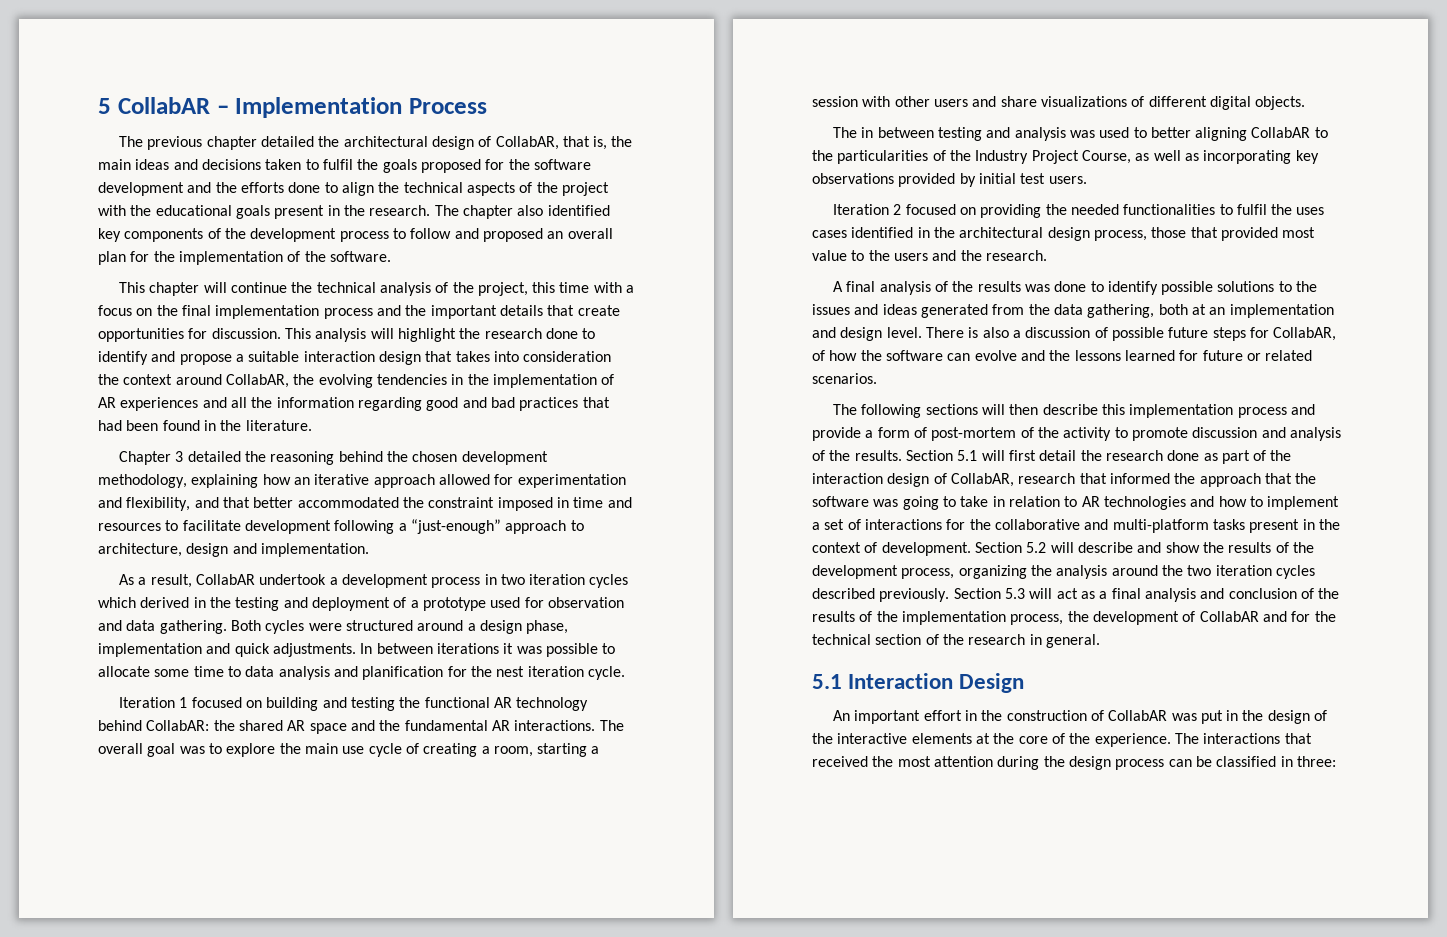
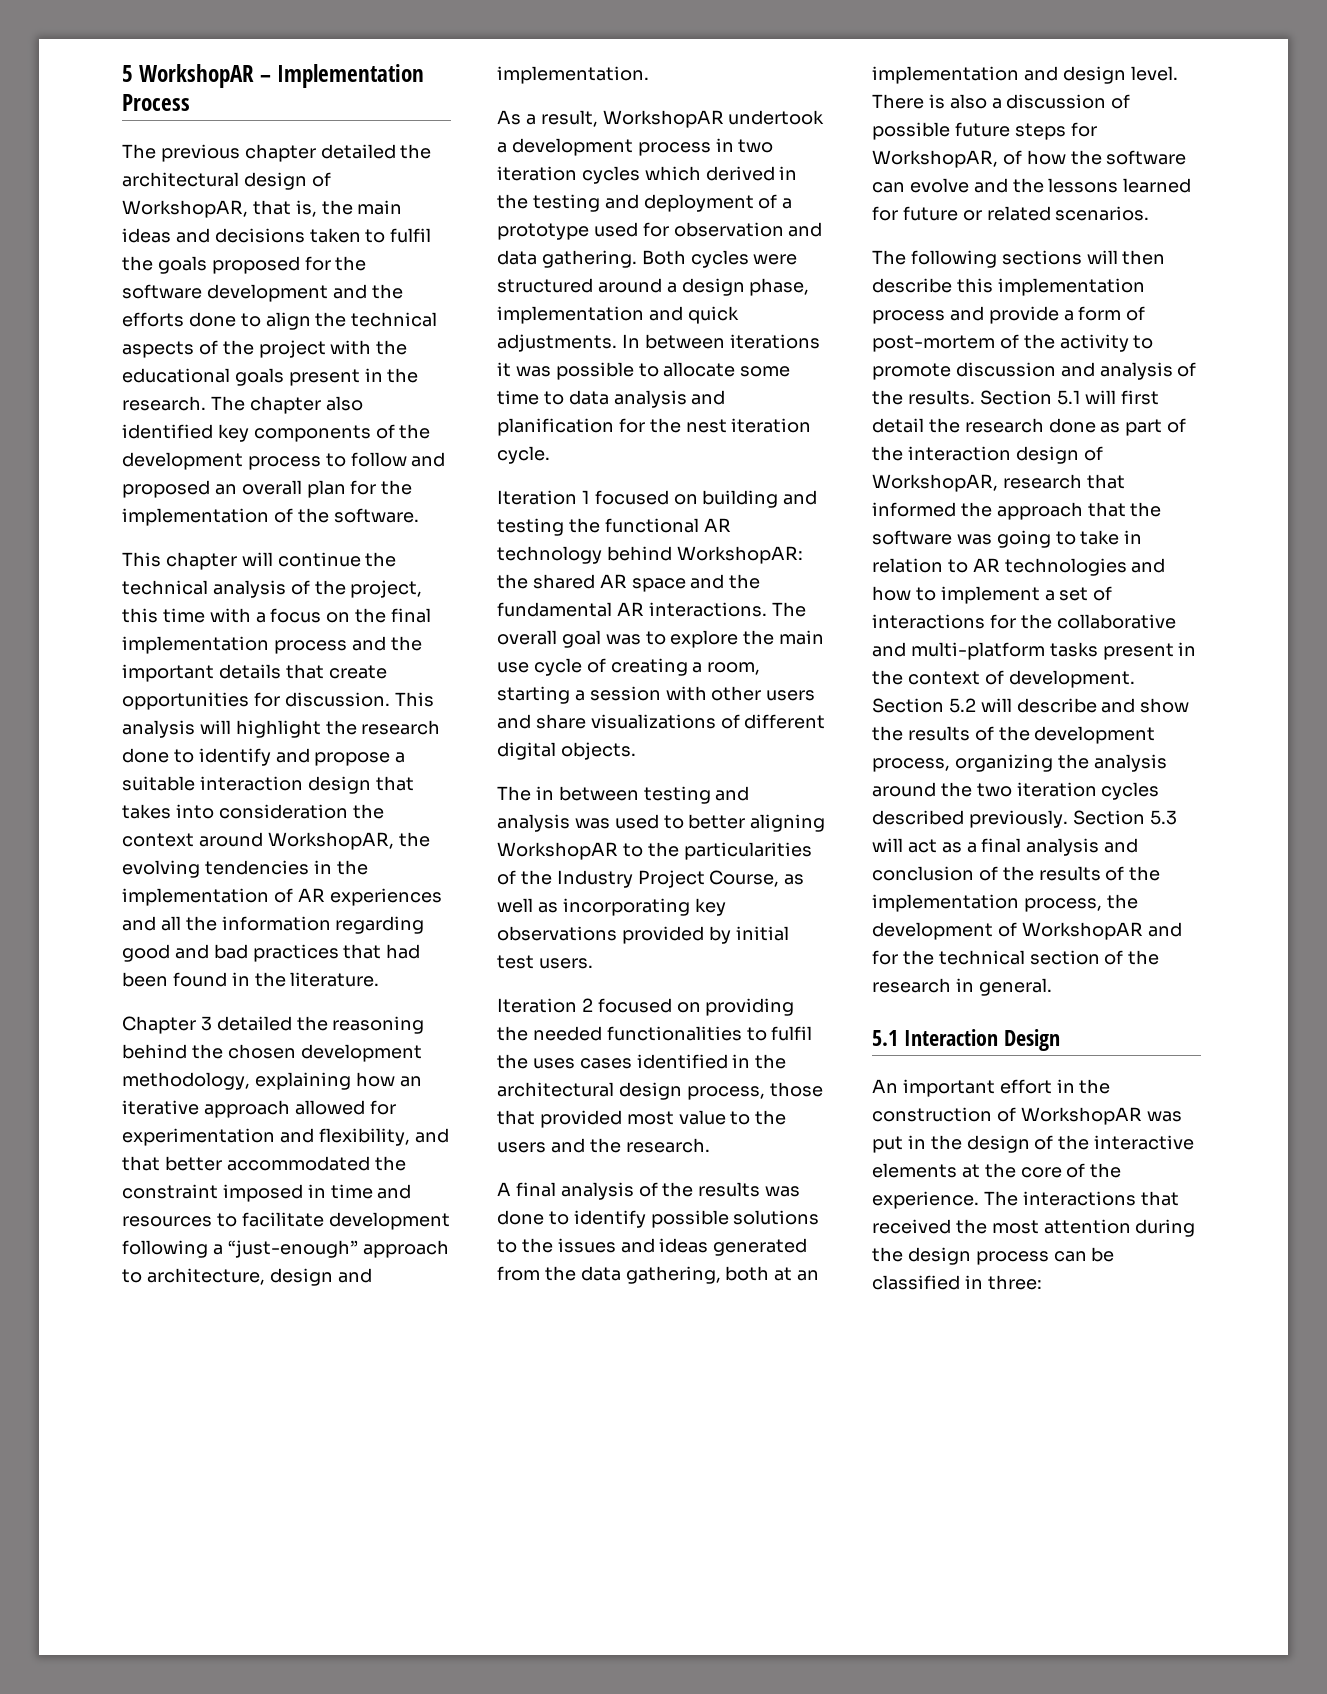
- 5 CollabAR – Implementation Process
+ 5 WorkshopAR – Implementation Process
- The previous chapter detailed the architectural design of CollabAR, that is, the main ideas and decisions taken to fulfil the goals proposed for the software development and the efforts done to align the technical aspects of the project with the educational goals present in the research.
+ The previous chapter detailed the architectural design of WorkshopAR, that is, the main ideas and decisions taken to fulfil the goals proposed for the software development and the efforts done to align the technical aspects of the project with the educational goals present in the research.
- This analysis will highlight the research done to identify and propose a suitable interaction design that takes into consideration the context around CollabAR, the evolving tendencies in the implementation of AR experiences and all the information regarding good and bad practices that had been found in the literature.
+ This analysis will highlight the research done to identify and propose a suitable interaction design that takes into consideration the context around WorkshopAR, the evolving tendencies in the implementation of AR experiences and all the information regarding good and bad practices that had been found in the literature.
- As a result, CollabAR undertook a development process in two iteration cycles which derived in the testing and deployment of a prototype used for observation and data gathering.
+ As a result, WorkshopAR undertook a development process in two iteration cycles which derived in the testing and deployment of a prototype used for observation and data gathering.
- Iteration 1 focused on building and testing the functional AR technology behind CollabAR: the shared AR space and the fundamental AR interactions.
+ Iteration 1 focused on building and testing the functional AR technology behind WorkshopAR: the shared AR space and the fundamental AR interactions.
- The in between testing and analysis was used to better aligning CollabAR to the particularities of the Industry Project Course, as well as incorporating key observations provided by initial test users.
+ The in between testing and analysis was used to better aligning WorkshopAR to the particularities of the Industry Project Course, as well as incorporating key observations provided by initial test users.
- There is also a discussion of possible future steps for CollabAR, of how the software can evolve and the lessons learned for future or related scenarios.
+ There is also a discussion of possible future steps for WorkshopAR, of how the software can evolve and the lessons learned for future or related scenarios.
- Section 5.1 will first detail the research done as part of the interaction design of CollabAR, research that informed the approach that the software was going to take in relation to AR technologies and how to implement a set of interactions for the collaborative and multi-platform tasks present in the context of development.
+ Section 5.1 will first detail the research done as part of the interaction design of WorkshopAR, research that informed the approach that the software was going to take in relation to AR technologies and how to implement a set of interactions for the collaborative and multi-platform tasks present in the context of development.
- Section 5.3 will act as a final analysis and conclusion of the results of the implementation process, the development of CollabAR and for the technical section of the research in general.
+ Section 5.3 will act as a final analysis and conclusion of the results of the implementation process, the development of WorkshopAR and for the technical section of the research in general.
- An important effort in the construction of CollabAR was put in the design of the interactive elements at the core of the experience.
+ An important effort in the construction of WorkshopAR was put in the design of the interactive elements at the core of the experience.

